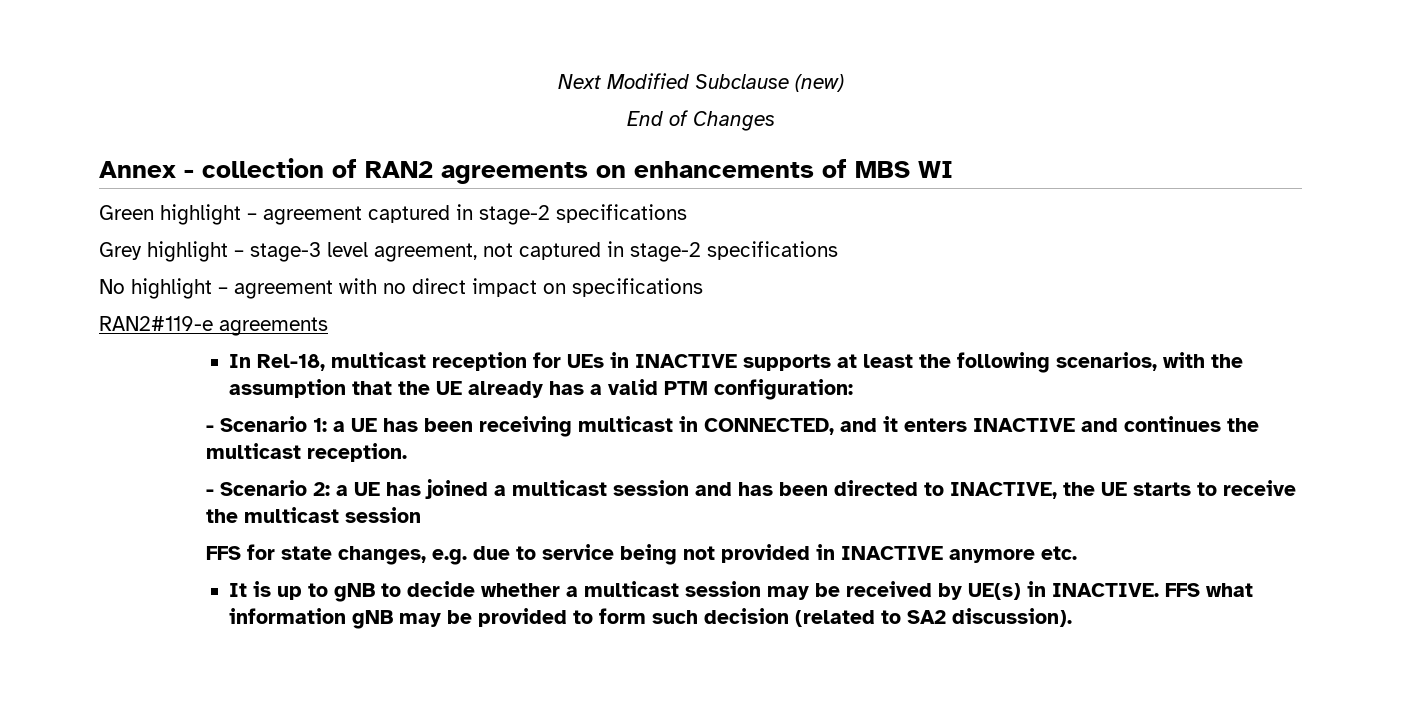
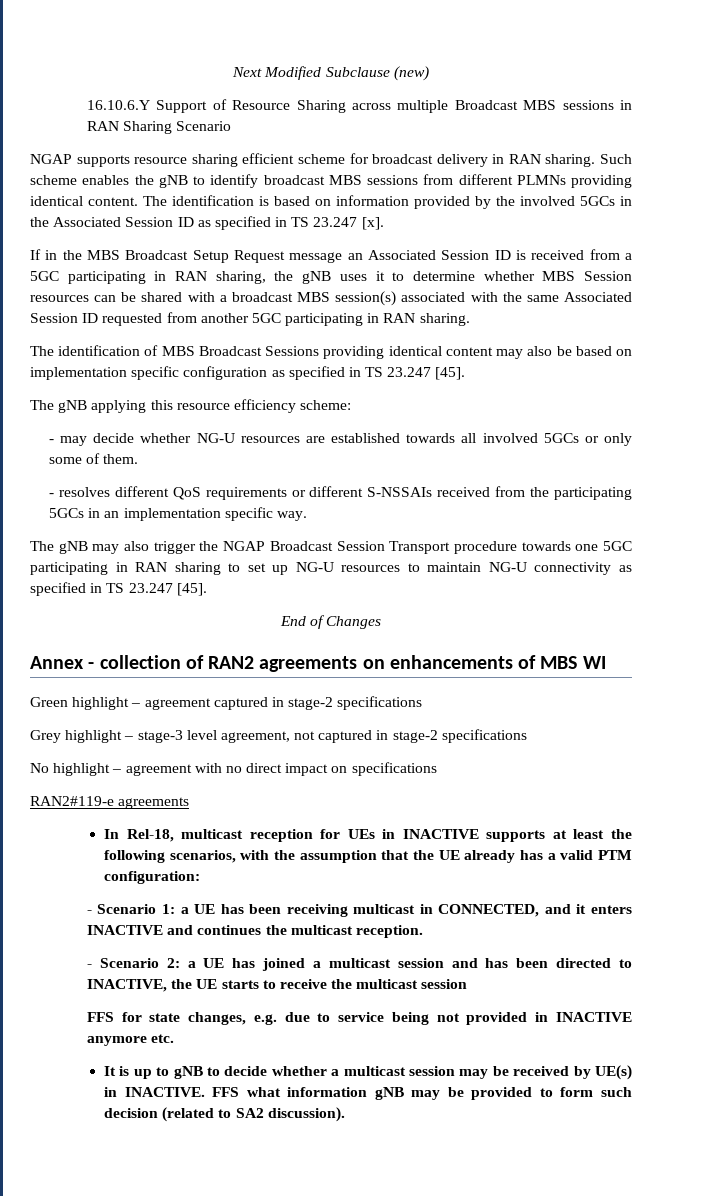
+ 16.10.6.Y Support of Resource Sharing across multiple Broadcast MBS sessions in RAN Sharing Scenario
+ NGAP supports resource sharing efficient scheme for broadcast delivery in RAN sharing. Such scheme enables the gNB to identify broadcast MBS sessions from different PLMNs providing identical content. The identification is based on information provided by the involved 5GCs in the Associated Session ID as specified in TS 23.247 [x].
+ If in the MBS Broadcast Setup Request message an Associated Session ID is received from a 5GC participating in RAN sharing, the gNB uses it to determine whether MBS Session resources can be shared with a broadcast MBS session(s) associated with the same Associated Session ID requested from another 5GC participating in RAN sharing.
+ The identification of MBS Broadcast Sessions providing identical content may also be based on implementation specific configuration as specified in TS 23.247 [45].
+ The gNB applying this resource efficiency scheme:
+ - may decide whether NG-U resources are established towards all involved 5GCs or only some of them.
+ - resolves different QoS requirements or different S-NSSAIs received from the participating 5GCs in an implementation specific way.
+ The gNB may also trigger the NGAP Broadcast Session Transport procedure towards one 5GC participating in RAN sharing to set up NG-U resources to maintain NG-U connectivity as specified in TS 23.247 [45].

